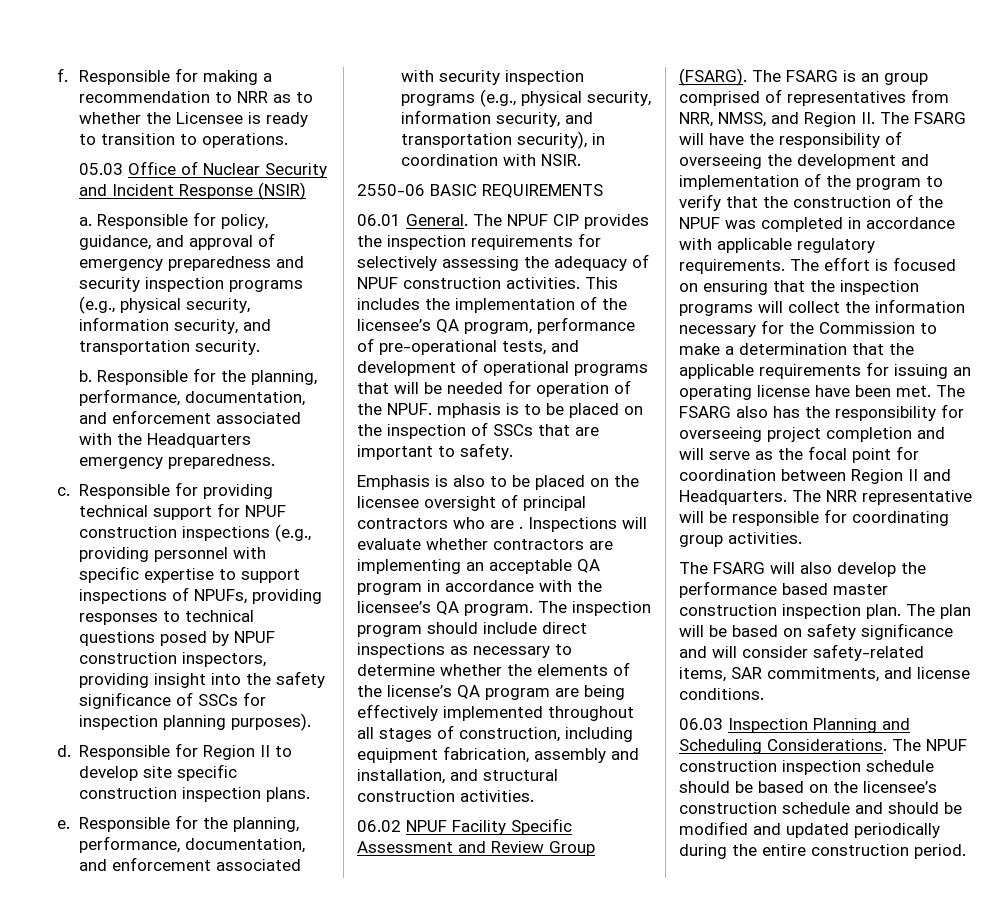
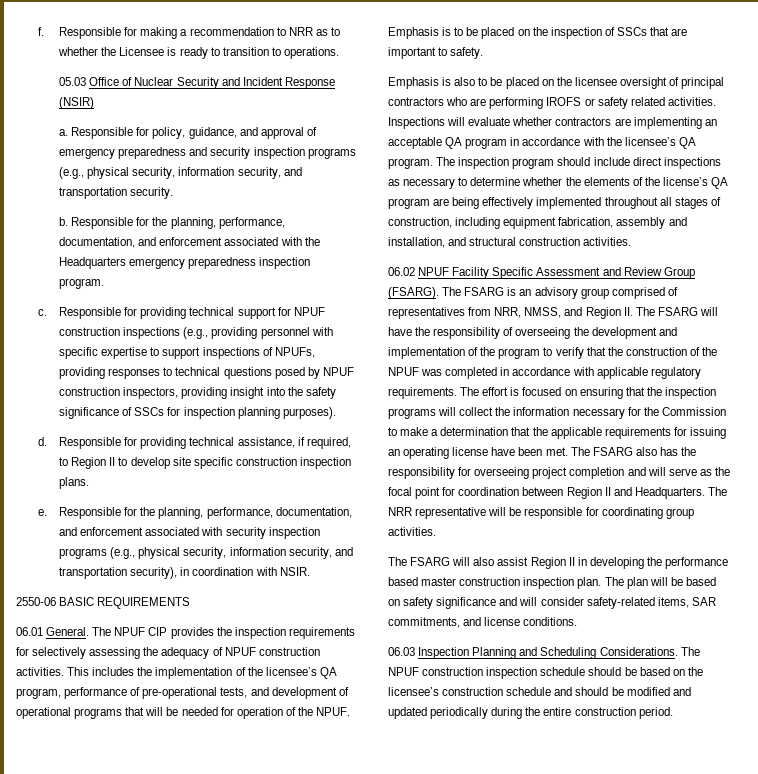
- Responsible for the planning, performance, documentation, and enforcement associated with the Headquarters emergency preparedness.
+ Responsible for the planning, performance, documentation, and enforcement associated with the Headquarters emergency preparedness inspection program.
- Responsible for Region II to develop site specific construction inspection plans.
+ Responsible for providing technical assistance, if required, to Region II to develop site specific construction inspection plans.
- This includes the implementation of the licensee’s QA program, performance of pre-operational tests, and development of operational programs that will be needed for operation of the NPUF. mphasis is to be placed on the inspection of SSCs that are important to safety.
+ This includes the implementation of the licensee’s QA program, performance of pre-operational tests, and development of operational programs that will be needed for operation of the NPUF. Emphasis is to be placed on the inspection of SSCs that are important to safety.
- Emphasis is also to be placed on the licensee oversight of principal contractors who are .
+ Emphasis is also to be placed on the licensee oversight of principal contractors who are performing IROFS or safety related activities.
- The FSARG is an group comprised of representatives from NRR, NMSS, and Region II. The FSARG will have the responsibility of overseeing the development and implementation of the program to verify that the construction of the NPUF was completed in accordance with applicable regulatory requirements.
+ The FSARG is an advisory group comprised of representatives from NRR, NMSS, and Region II. The FSARG will have the responsibility of overseeing the development and implementation of the program to verify that the construction of the NPUF was completed in accordance with applicable regulatory requirements.
- The FSARG will also develop the performance based master construction inspection plan.
+ The FSARG will also assist Region II in developing the performance based master construction inspection plan.

